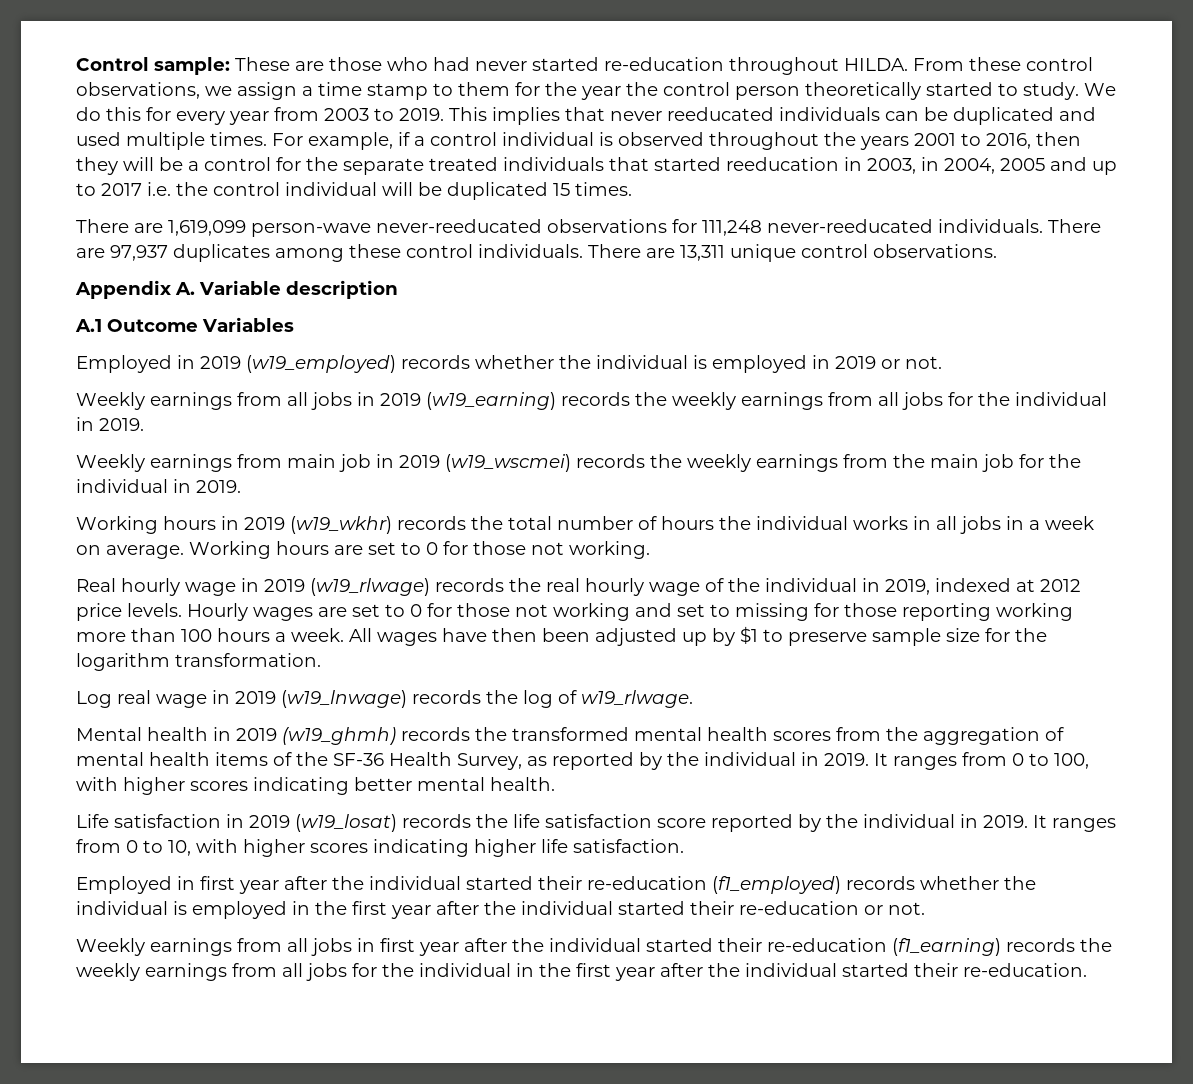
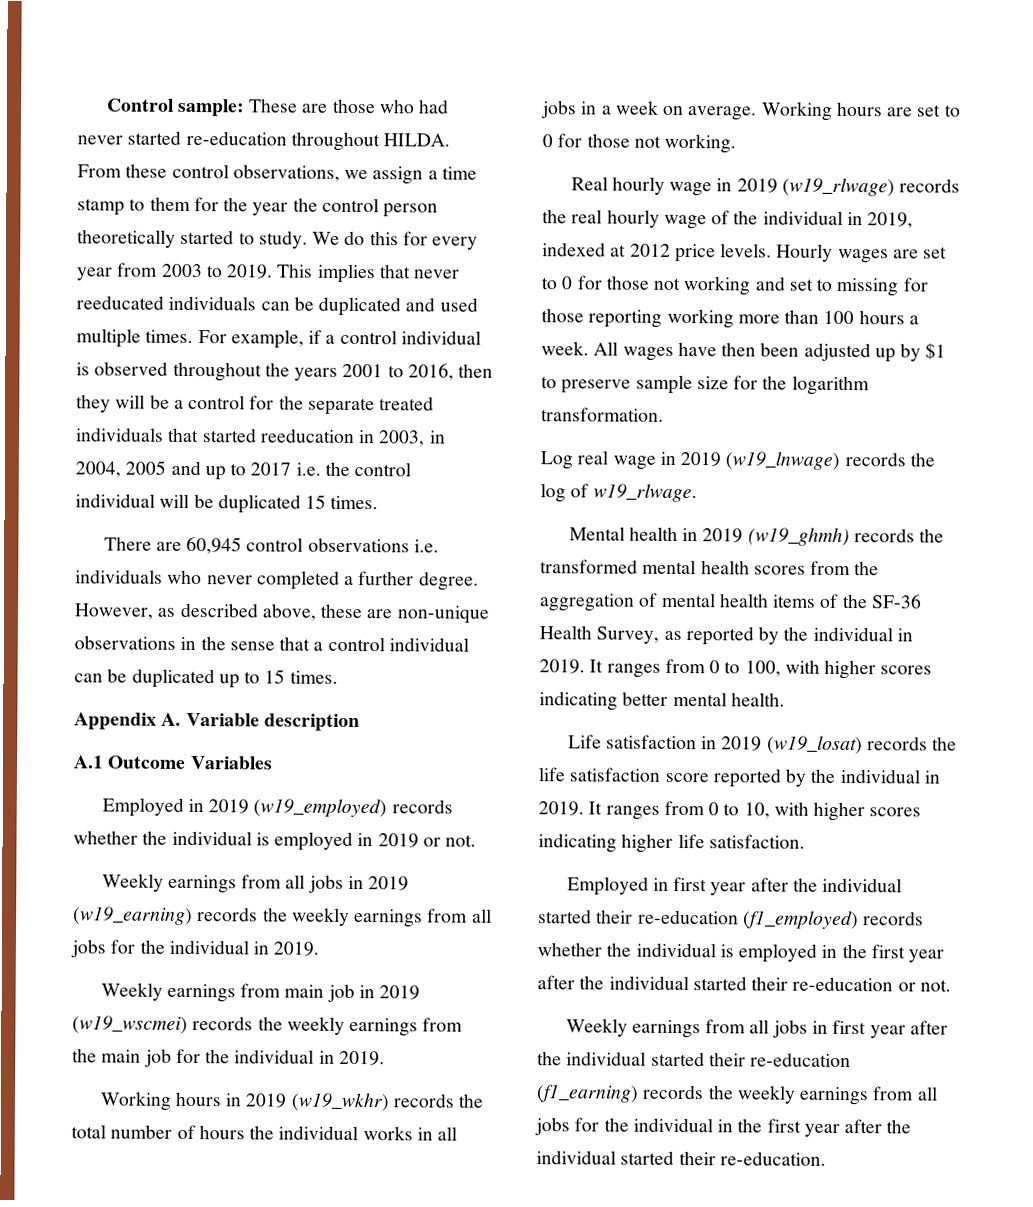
- There are 1,619,099 person-wave never-reeducated observations for 111,248 never-reeducated individuals. There are 97,937 duplicates among these control individuals. There are 13,311 unique control observations.
+ There are 60,945 control observations i.e. individuals who never completed a further degree. However, as described above, these are non-unique observations in the sense that a control individual can be duplicated up to 15 times.

